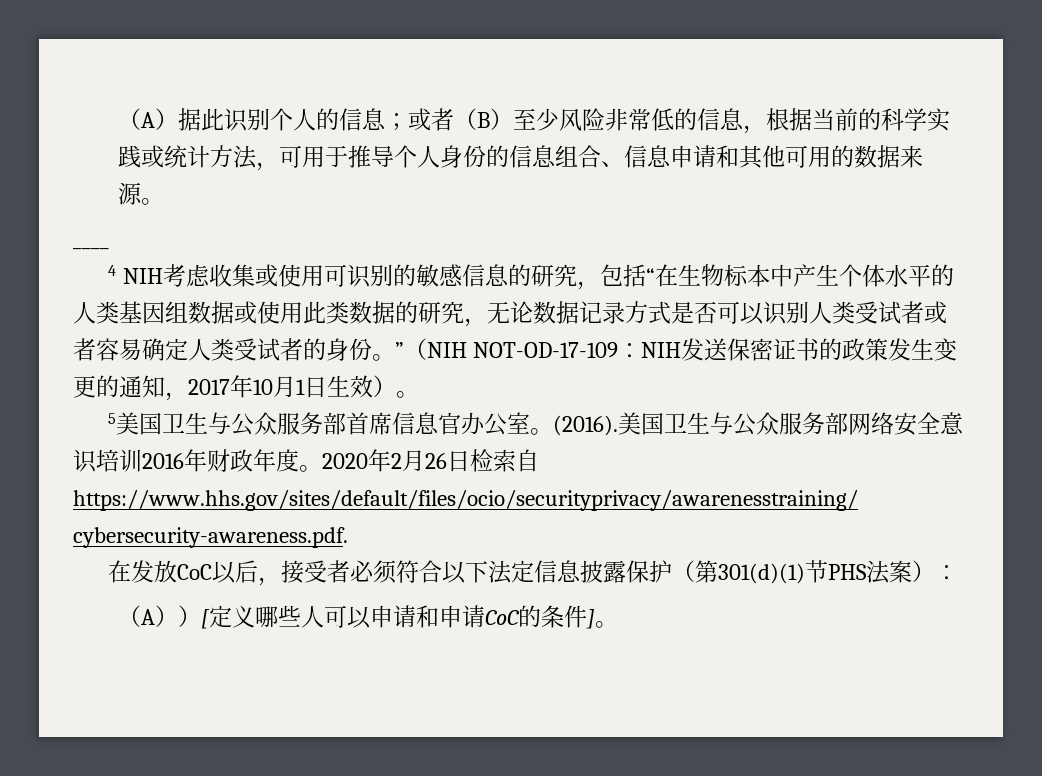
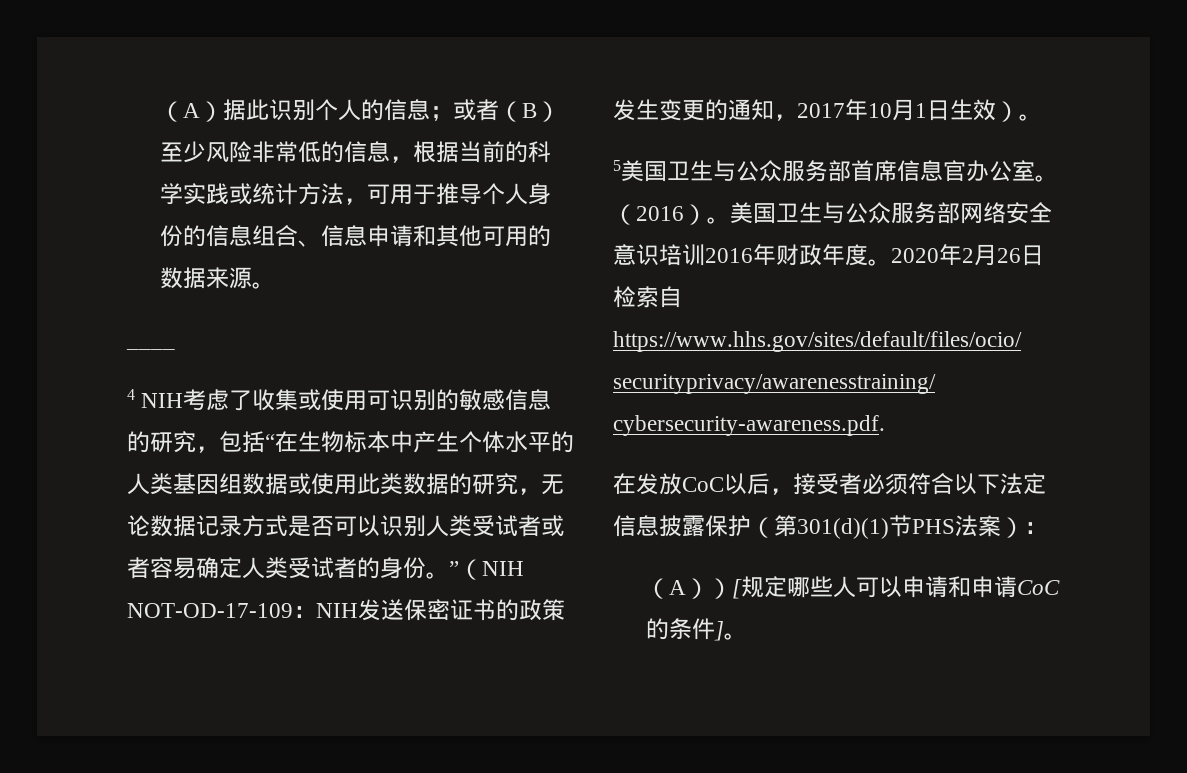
- 4 NIH考虑收集或使用可识别的敏感信息的研究，包括“在生物标本中产生个体水平的人类基因组数据或使用此类数据的研究，无论数据记录方式是否可以识别人类受试者或者容易确定人类受试者的身份。”（NIH NOT-OD-17-109：
+ 4 NIH考虑了收集或使用可识别的敏感信息的研究，包括“在生物标本中产生个体水平的人类基因组数据或使用此类数据的研究，无论数据记录方式是否可以识别人类受试者或者容易确定人类受试者的身份。”（NIH NOT-OD-17-109：
- (2016).
+ （2016）。
- （A））[定义哪些人可以申请和申请CoC的条件]。
+ （A））[规定哪些人可以申请和申请CoC的条件]。

